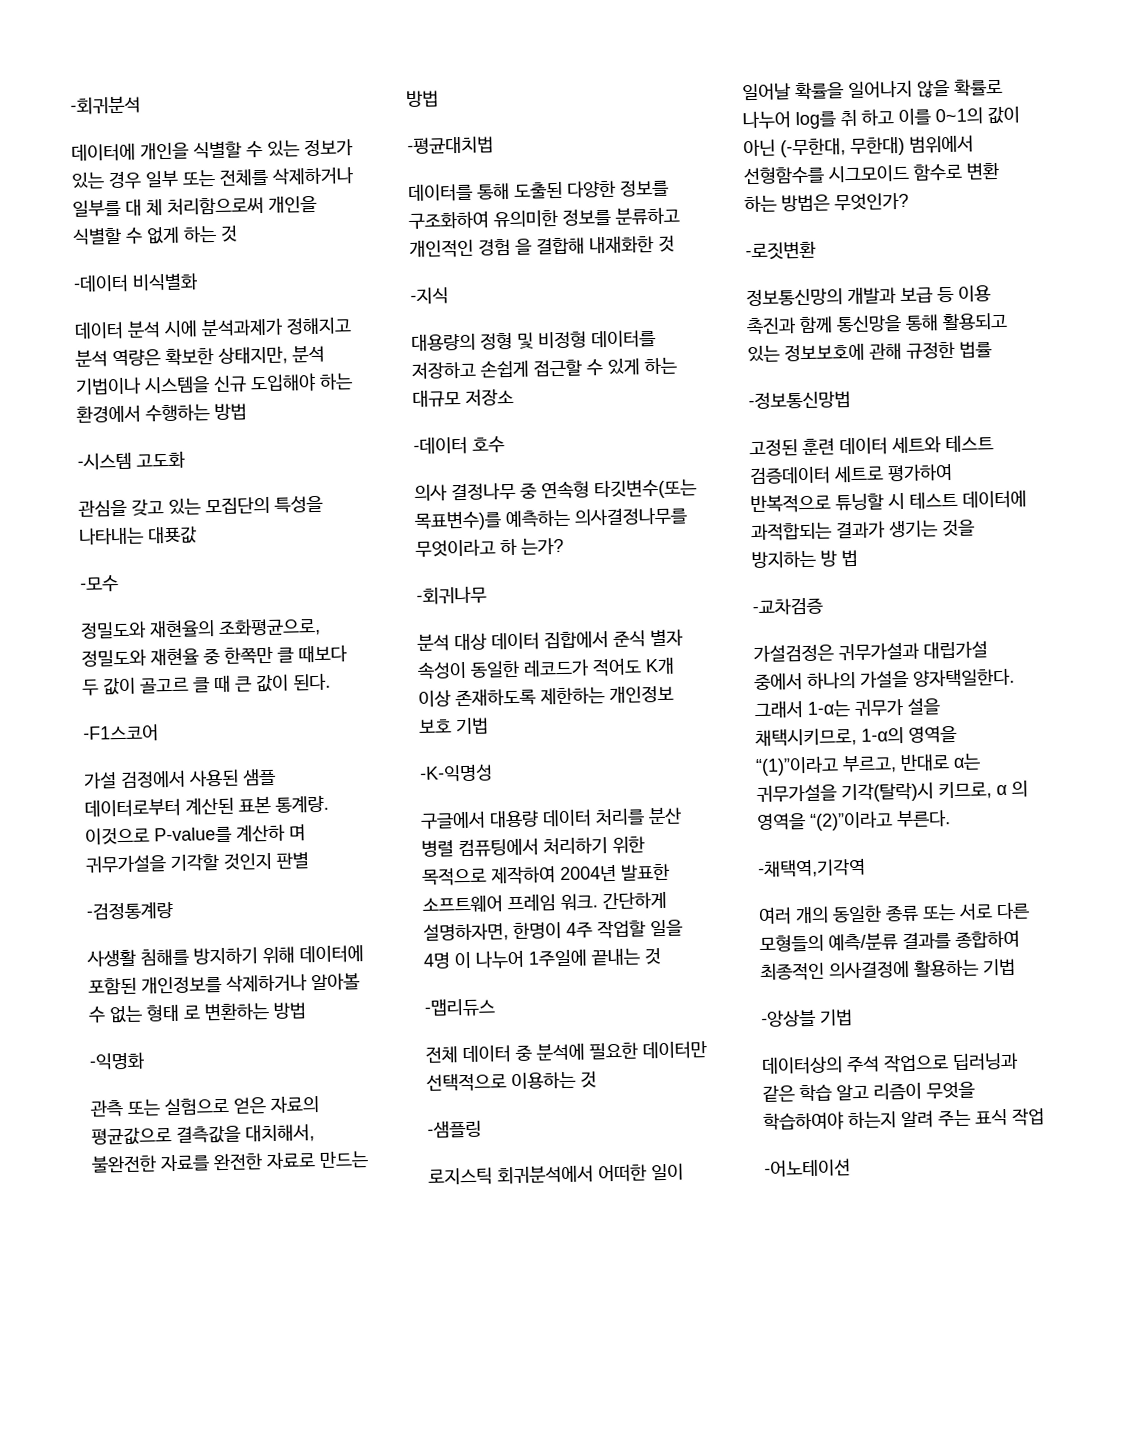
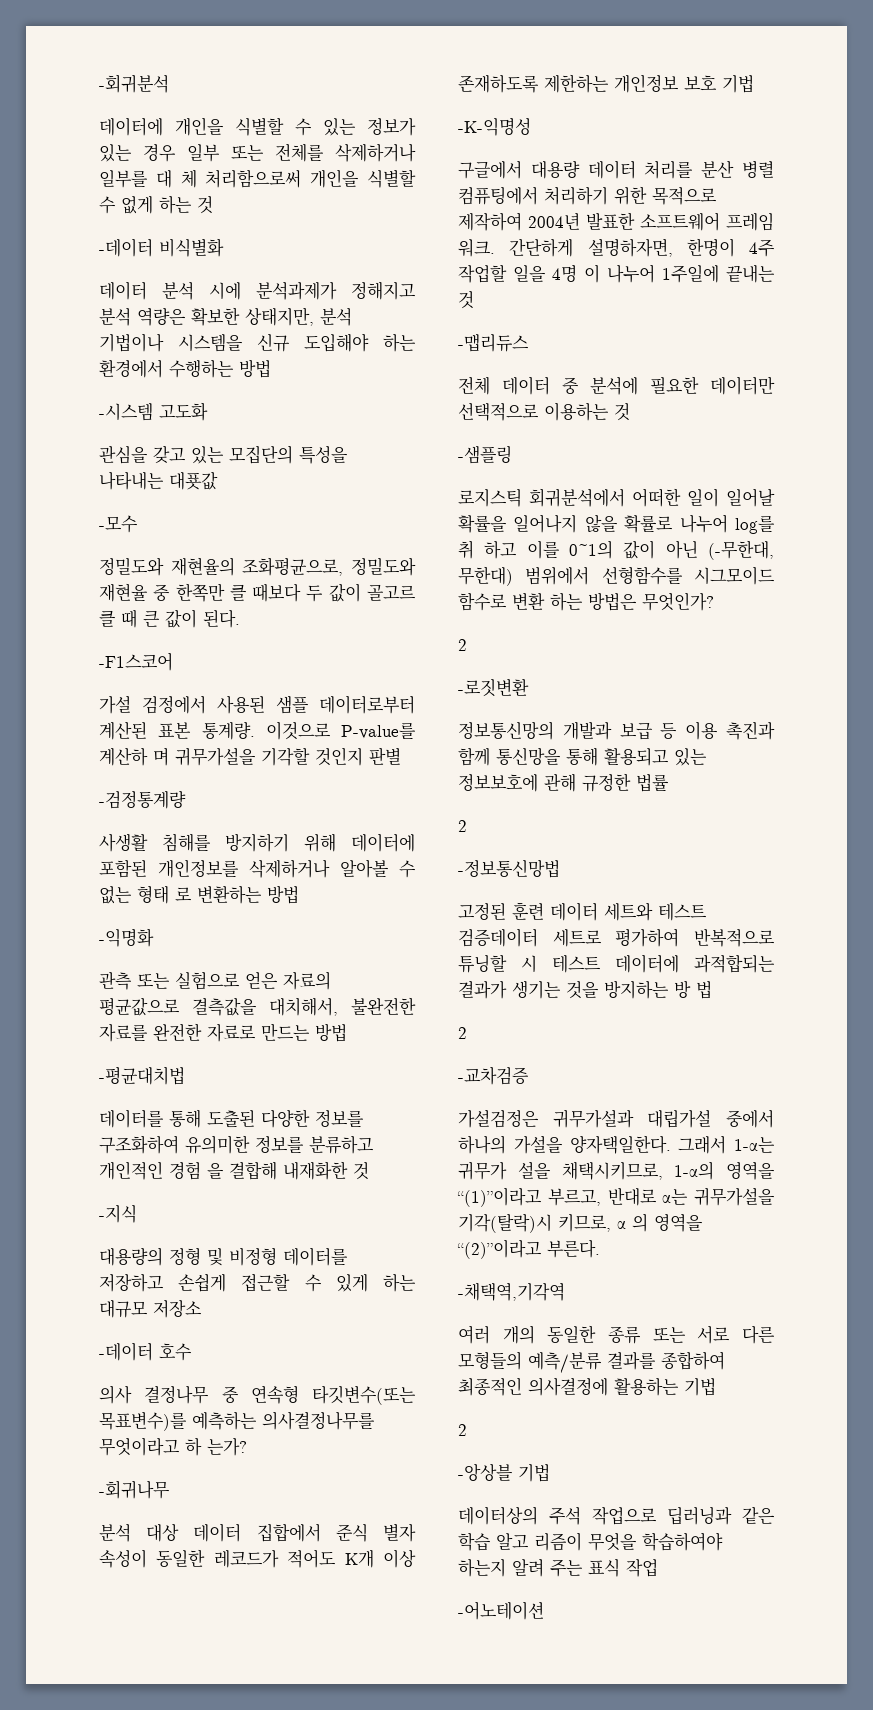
  로지스틱 회귀분석에서 어떠한 일이 일어날 확률을 일어나지 않을 확률로 나누어 log를 취 하고 이를 0~1의 값이 아닌 (-무한대, 무한대) 범위에서 선형함수를 시그모이드 함수로 변환 하는 방법은 무엇인가?
+ 2
  정보통신망의 개발과 보급 등 이용 촉진과 함께 통신망을 통해 활용되고 있는 정보보호에 관해 규정한 법률
+ 2
  고정된 훈련 데이터 세트와 테스트 검증데이터 세트로 평가하여 반복적으로 튜닝할 시 테스트 데이터에 과적합되는 결과가 생기는 것을 방지하는 방 법
+ 2
  여러 개의 동일한 종류 또는 서로 다른 모형들의 예측/분류 결과를 종합하여 최종적인 의사결정에 활용하는 기법
+ 2

